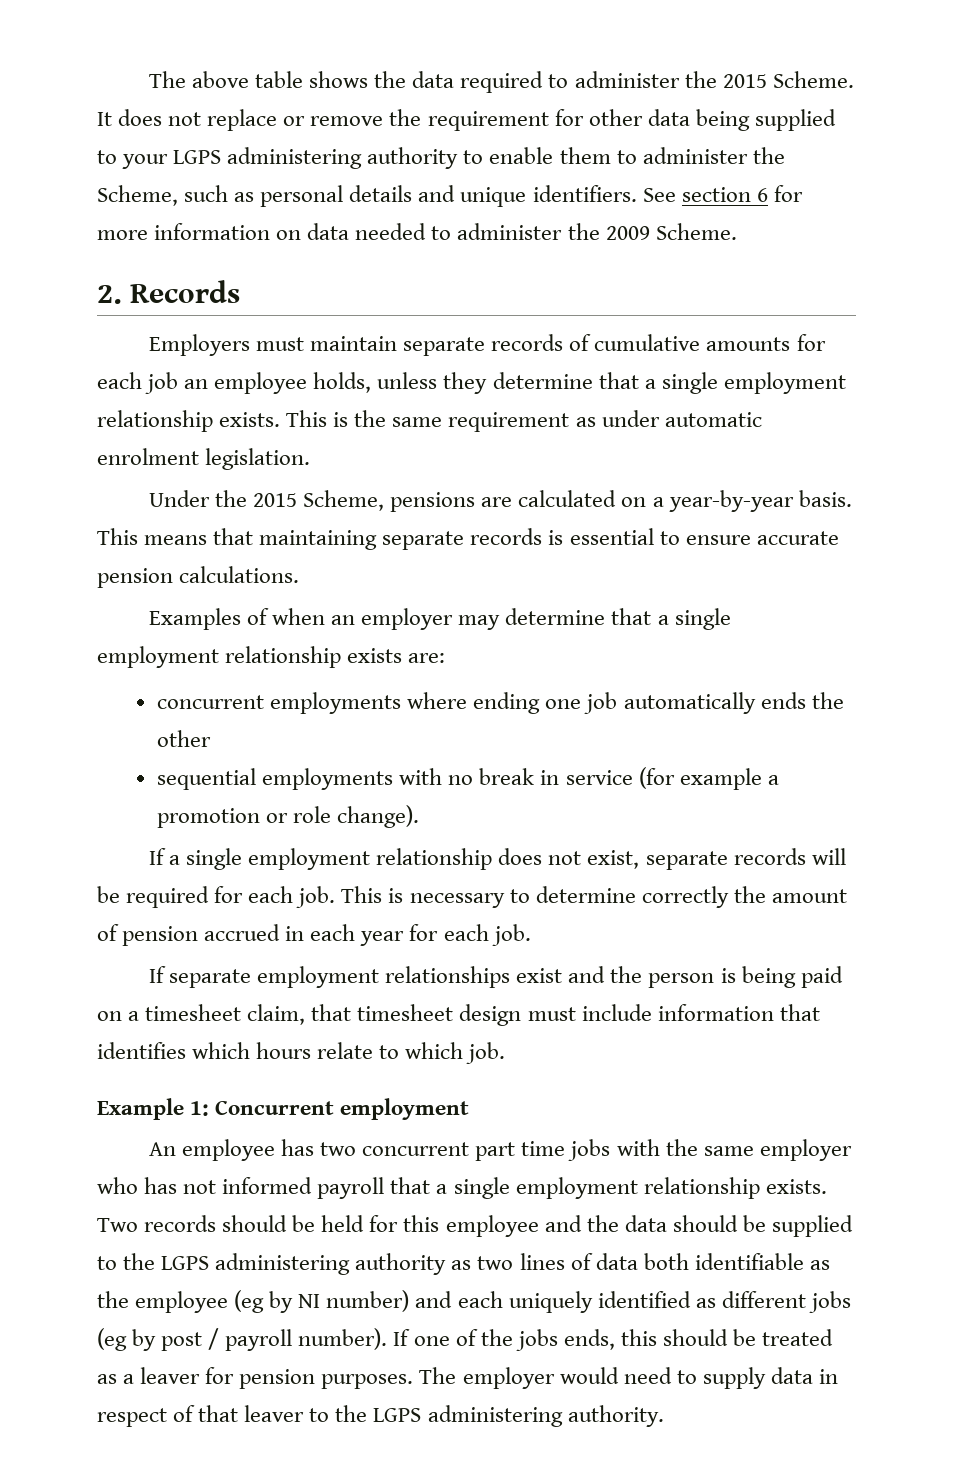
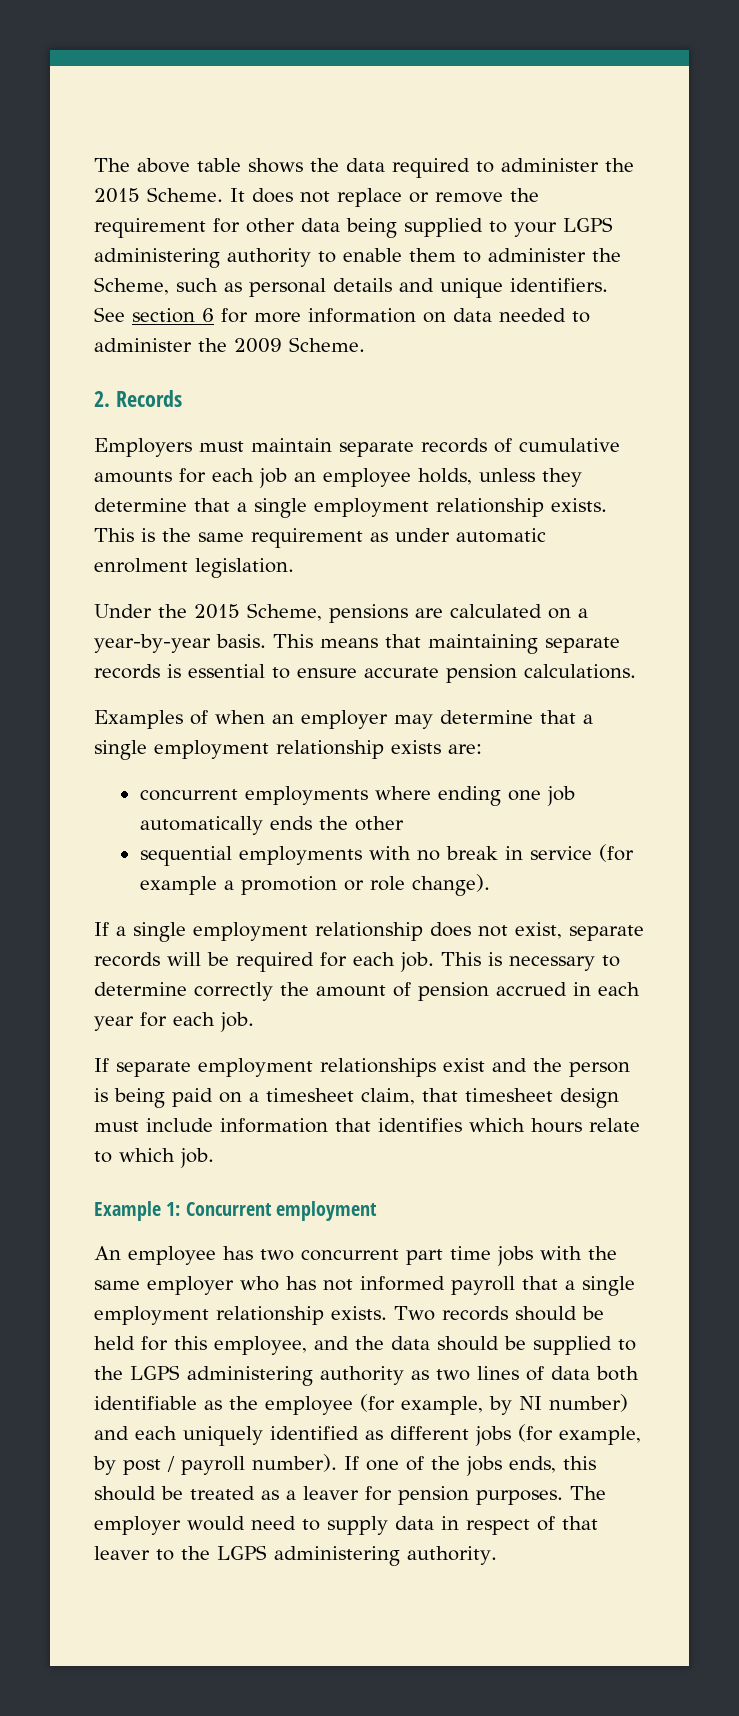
- Two records should be held for this employee and the data should be supplied to the LGPS administering authority as two lines of data both identifiable as the employee (eg by NI number) and each uniquely identified as different jobs (eg by post / payroll number).
+ Two records should be held for this employee, and the data should be supplied to the LGPS administering authority as two lines of data both identifiable as the employee (for example, by NI number) and each uniquely identified as different jobs (for example, by post / payroll number).

